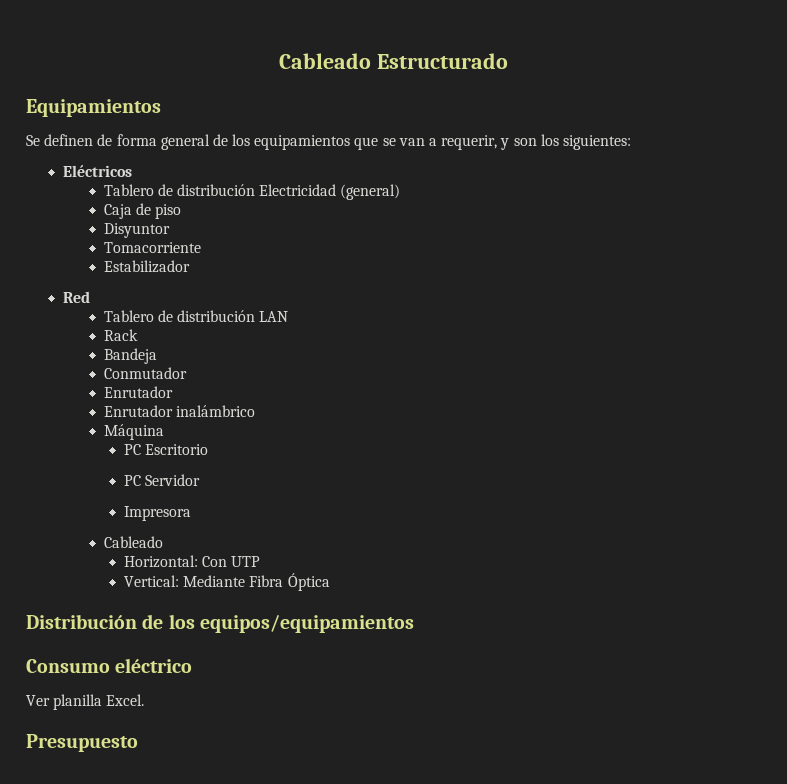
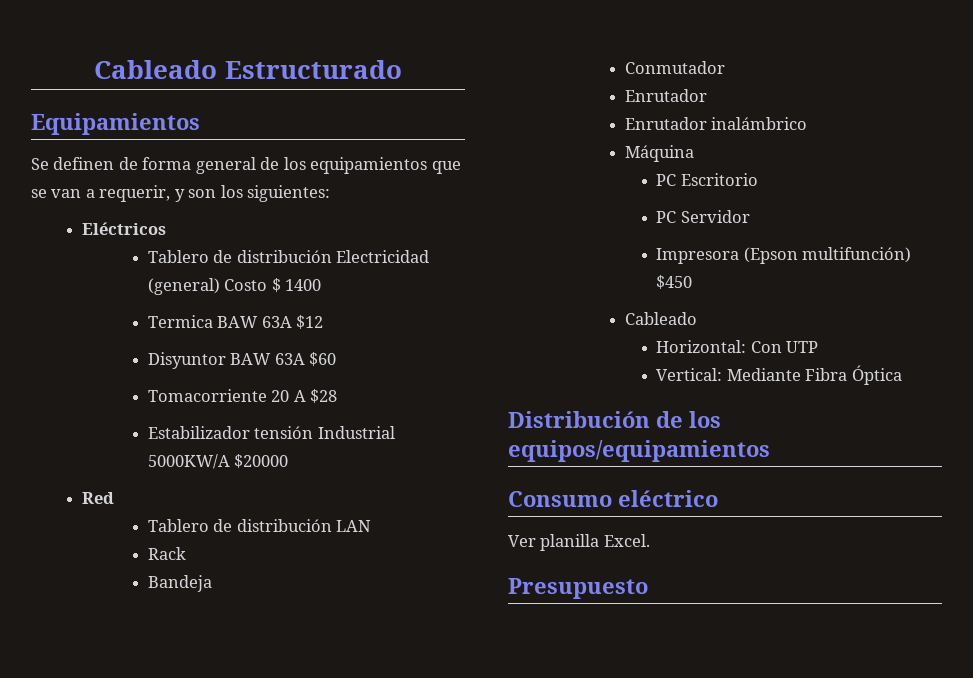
- Tablero de distribución Electricidad (general)
- Caja de piso
- Disyuntor
- Tomacorriente
- Estabilizador
+ Tablero de distribución Electricidad (general) Costo $ 1400
+ Termica BAW 63A $12
+ Disyuntor BAW 63A $60
+ Tomacorriente 20 A $28
+ Estabilizador tensión Industrial 5000KW/A $20000
- Impresora
+ Impresora (Epson multifunción) $450

